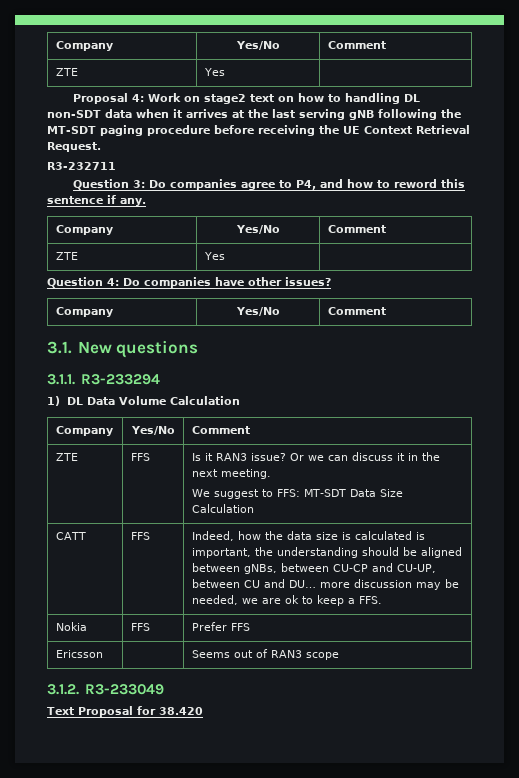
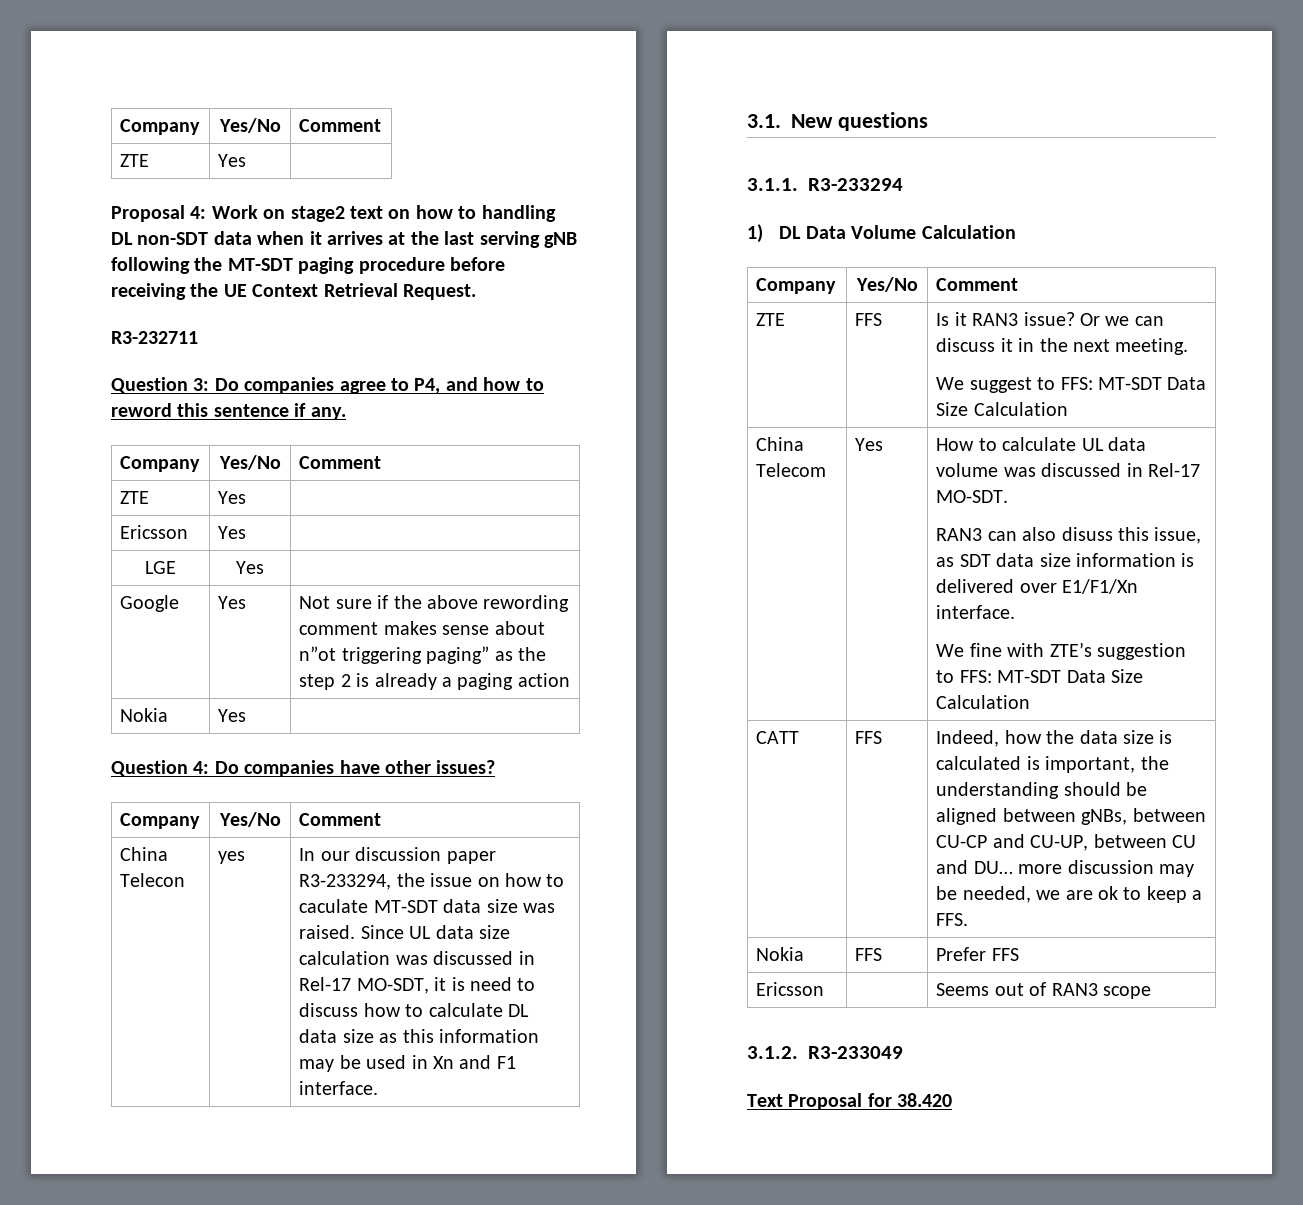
+ Ericsson | Yes |
+ LGE | Yes |
+ Google | Yes | Not sure if the above rewording comment makes sense about n”ot triggering paging” as the step 2 is already a paging action
+ Nokia | Yes |
+ China Telecon | yes | In our discussion paper R3-233294, the issue on how to caculate MT-SDT data size was raised. Since UL data size calculation was discussed in Rel-17 MO-SDT, it is need to discuss how to calculate DL data size as this information may be used in Xn and F1 interface.
+ China Telecom | Yes | How to calculate UL data volume was discussed in Rel-17 MO-SDT.
+ RAN3 can also disuss this issue, as SDT data size information is delivered over E1/F1/Xn interface.
+ We fine with ZTE’s suggestion to FFS: MT-SDT Data Size Calculation

